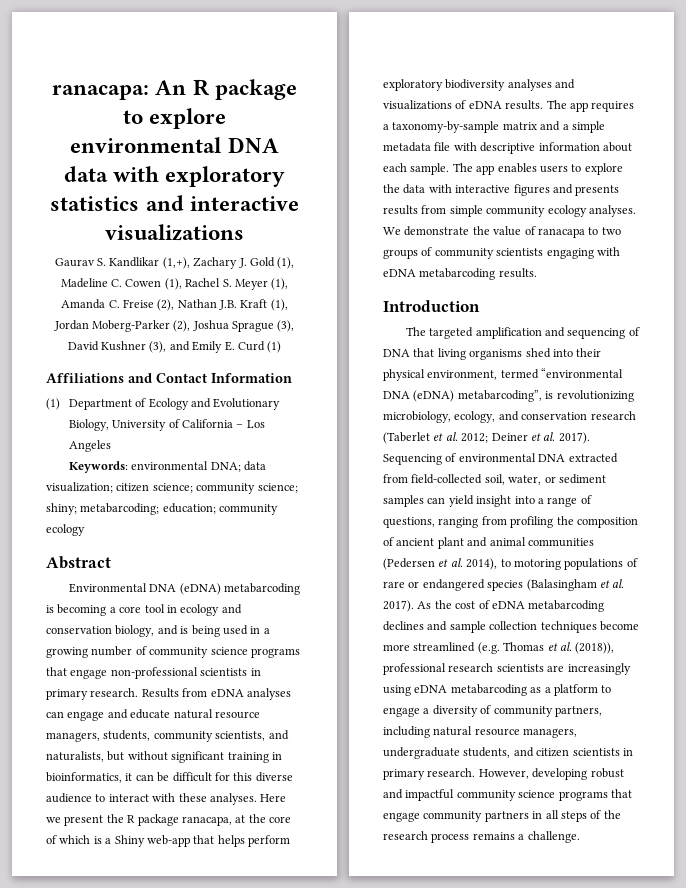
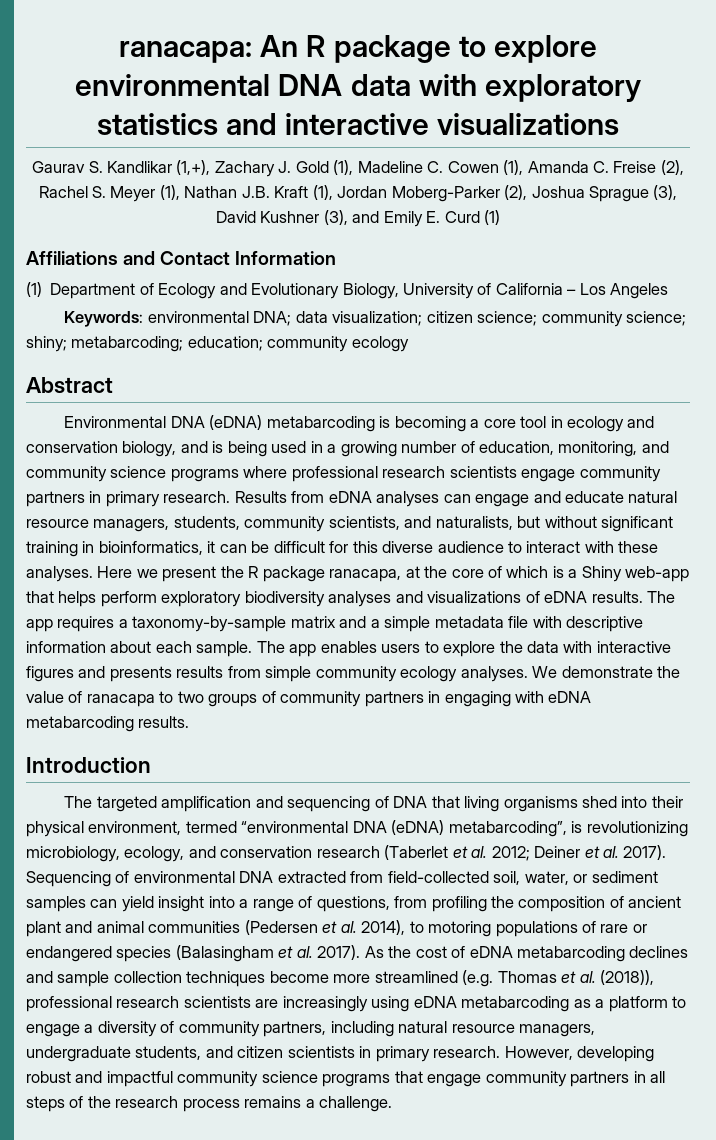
- Gaurav S. Kandlikar (1,+), Zachary J. Gold (1), Madeline C. Cowen (1), Rachel S. Meyer (1), Amanda C. Freise (2), Nathan J.B. Kraft (1), Jordan Moberg-Parker (2), Joshua Sprague (3), David Kushner (3), and Emily E. Curd (1)
+ Gaurav S. Kandlikar (1,+), Zachary J. Gold (1), Madeline C. Cowen (1), Amanda C. Freise (2), Rachel S. Meyer (1), Nathan J.B. Kraft (1), Jordan Moberg-Parker (2), Joshua Sprague (3), David Kushner (3), and Emily E. Curd (1)
- Environmental DNA (eDNA) metabarcoding is becoming a core tool in ecology and conservation biology, and is being used in a growing number of community science programs that engage non-professional scientists in primary research.
+ Environmental DNA (eDNA) metabarcoding is becoming a core tool in ecology and conservation biology, and is being used in a growing number of education, monitoring, and community science programs where professional research scientists engage community partners in primary research.
- We demonstrate the value of ranacapa to two groups of community scientists engaging with eDNA metabarcoding results.
+ We demonstrate the value of ranacapa to two groups of community partners in engaging with eDNA metabarcoding results.
- Sequencing of environmental DNA extracted from field-collected soil, water, or sediment samples can yield insight into a range of questions, ranging from profiling the composition of ancient plant and animal communities (Pedersen et al. 2014), to motoring populations of rare or endangered species (Balasingham et al. 2017).
+ Sequencing of environmental DNA extracted from field-collected soil, water, or sediment samples can yield insight into a range of questions, from profiling the composition of ancient plant and animal communities (Pedersen et al. 2014), to motoring populations of rare or endangered species (Balasingham et al. 2017).

